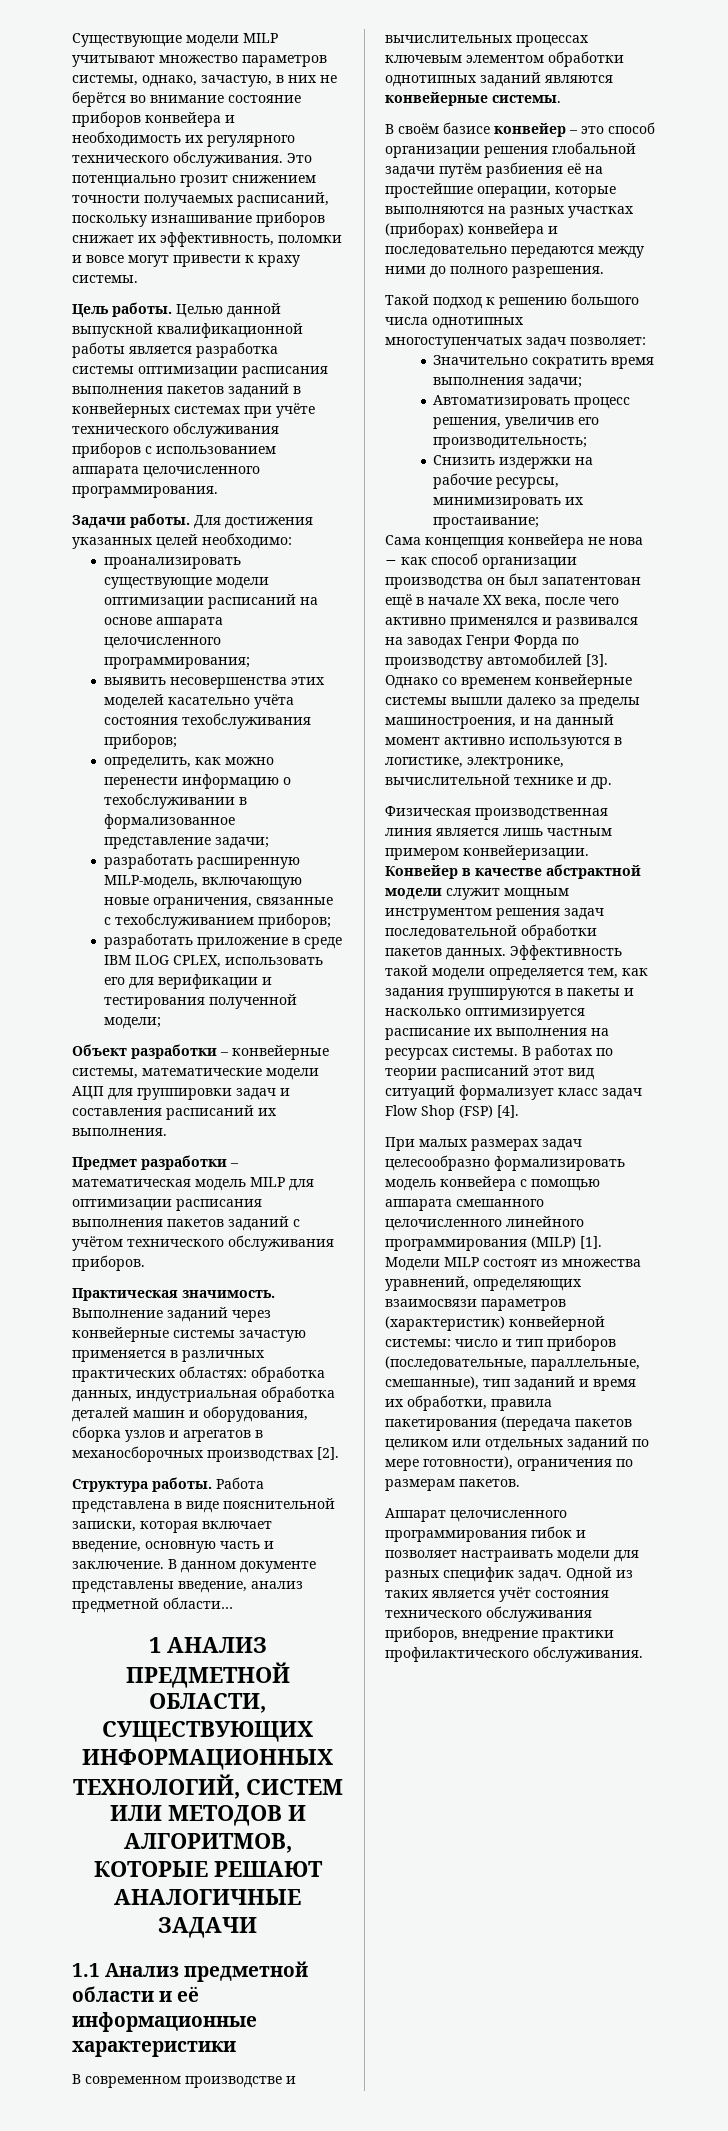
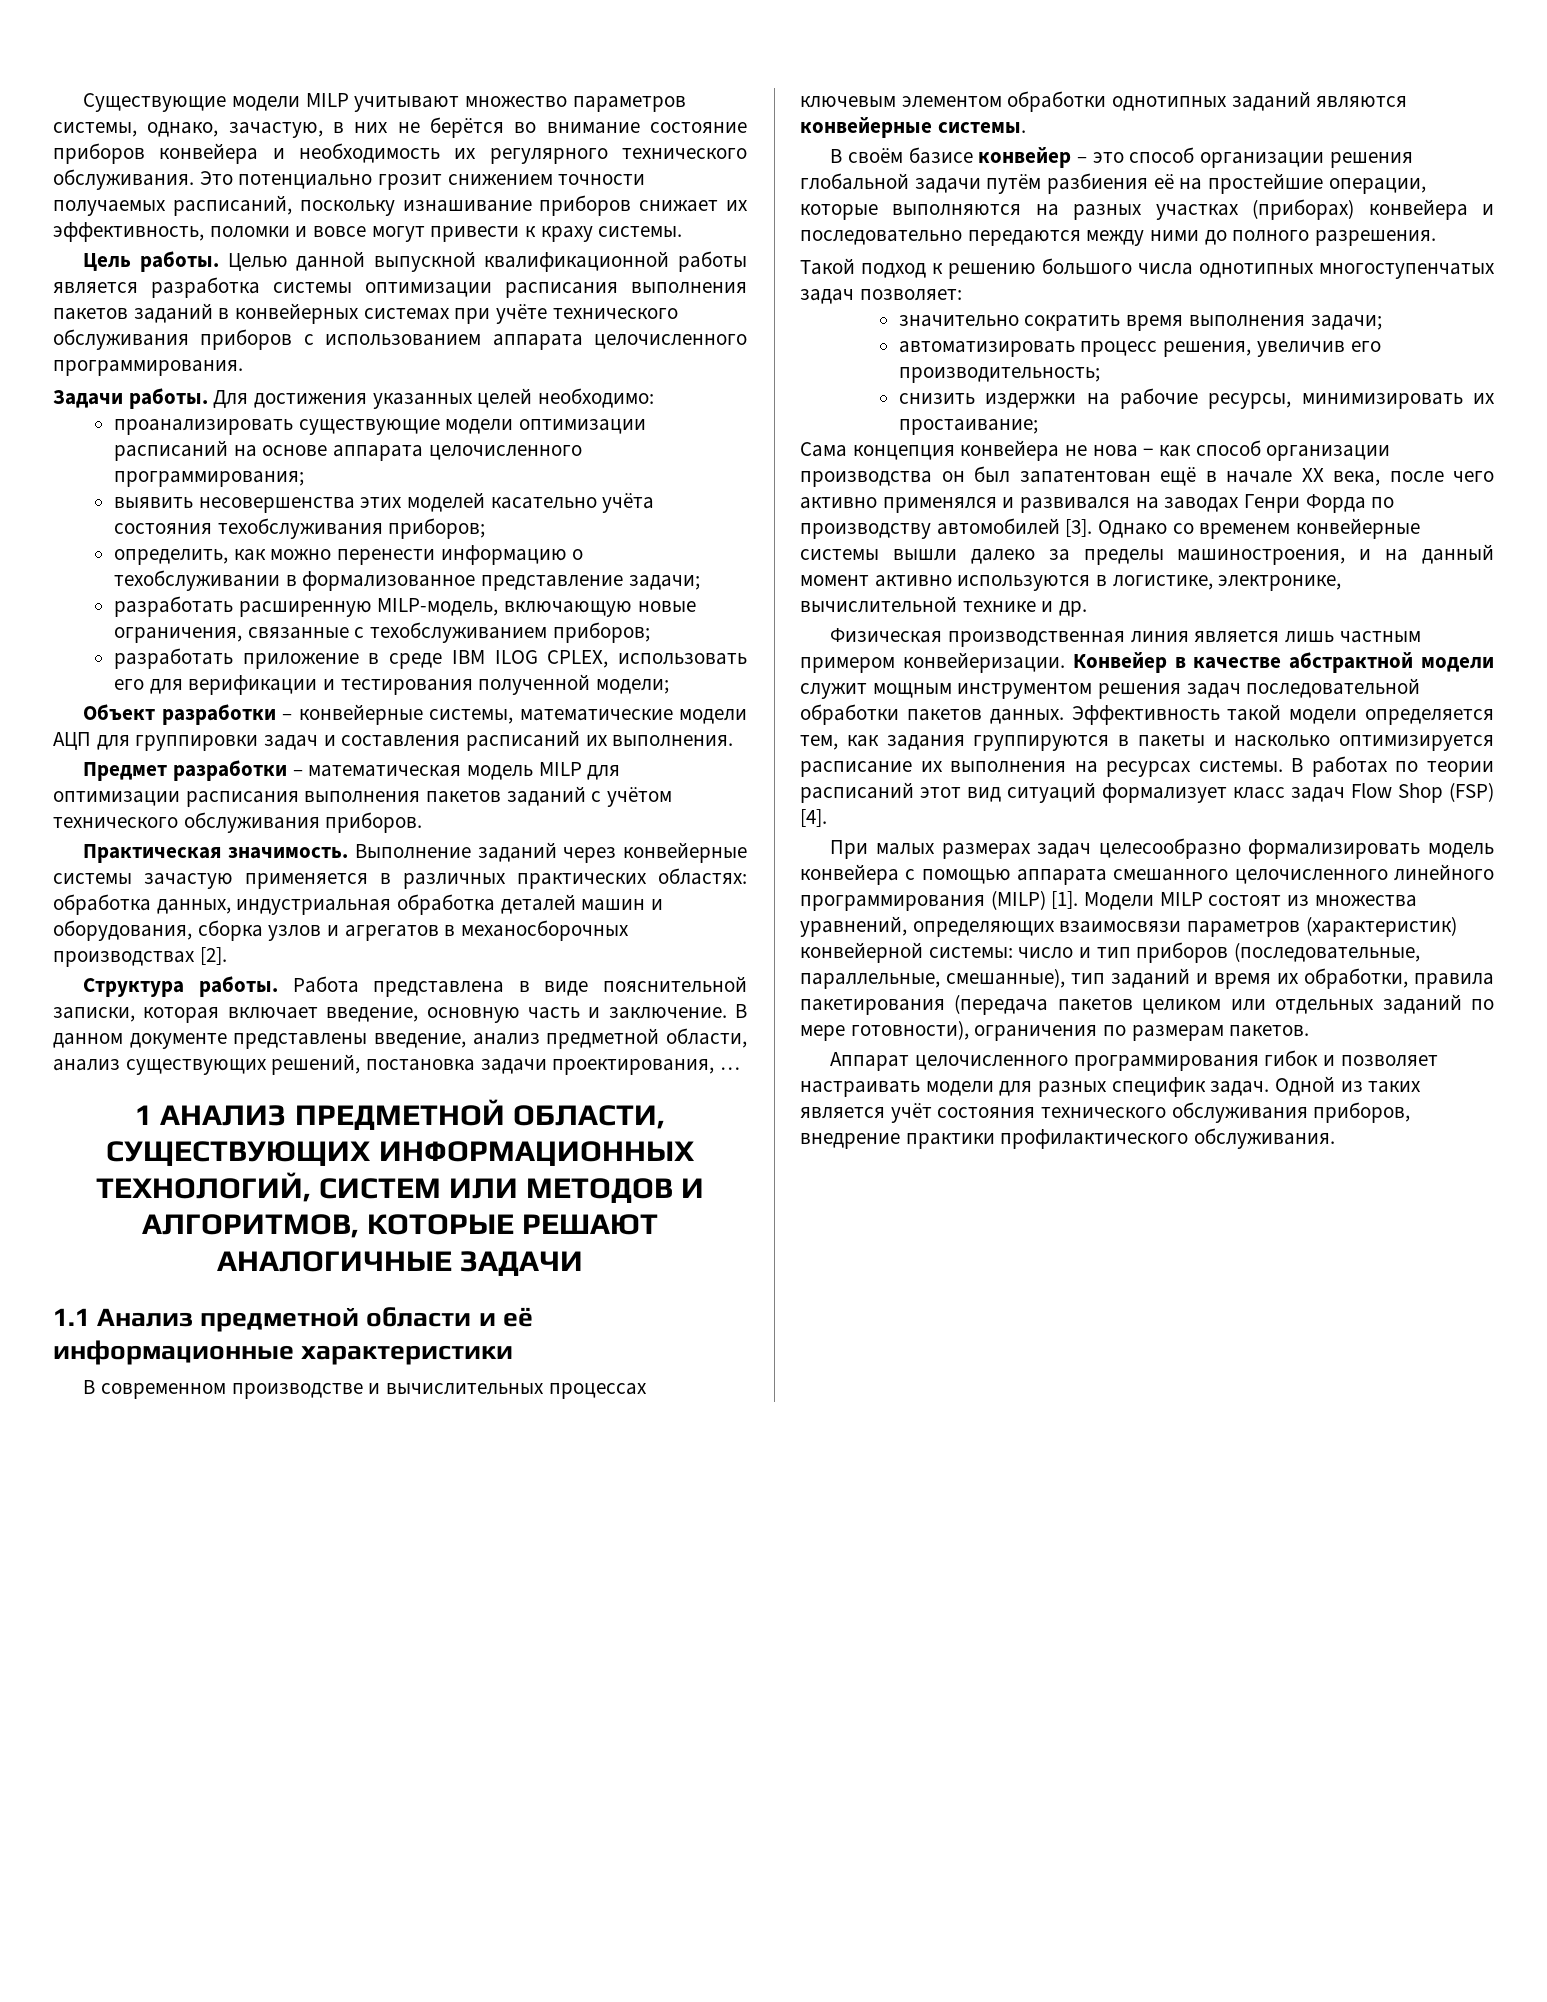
- В данном документе представлены введение, анализ предметной области…
+ В данном документе представлены введение, анализ предметной области, анализ существующих решений, постановка задачи проектирования, …
- Значительно сократить время выполнения задачи;
+ значительно сократить время выполнения задачи;
- Автоматизировать процесс решения, увеличив его производительность;
+ автоматизировать процесс решения, увеличив его производительность;
- Снизить издержки на рабочие ресурсы, минимизировать их простаивание;
+ снизить издержки на рабочие ресурсы, минимизировать их простаивание;

